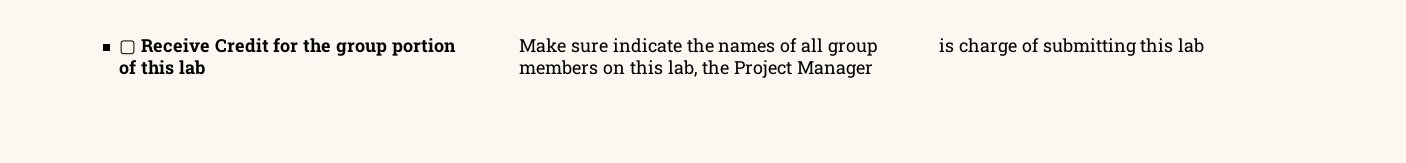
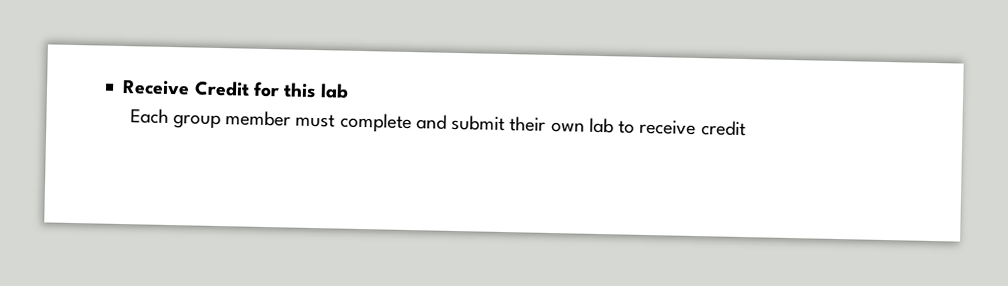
- ▢ Receive Credit for the group portion of this lab
- Make sure indicate the names of all group members on this lab, the Project Manager is charge of submitting this lab
+ Receive Credit for this lab
+ Each group member must complete and submit their own lab to receive credit

